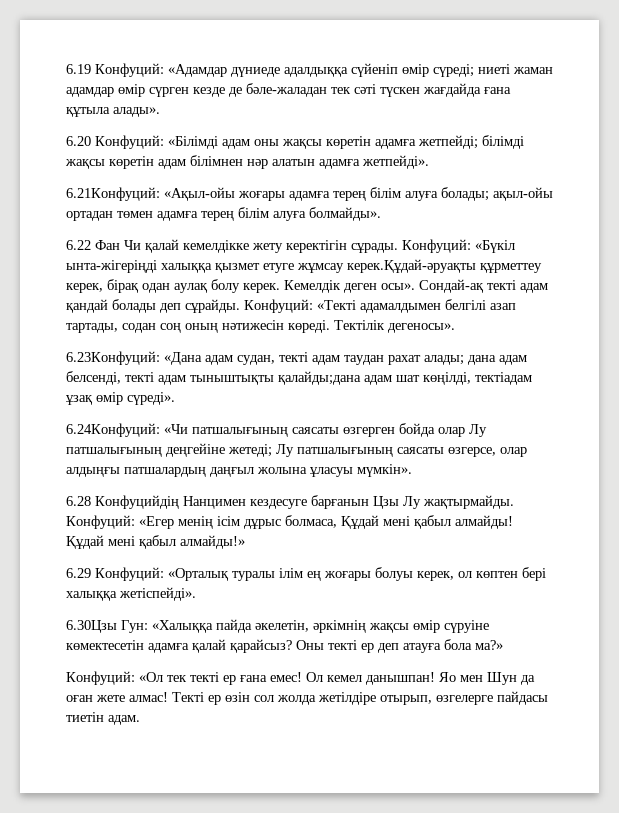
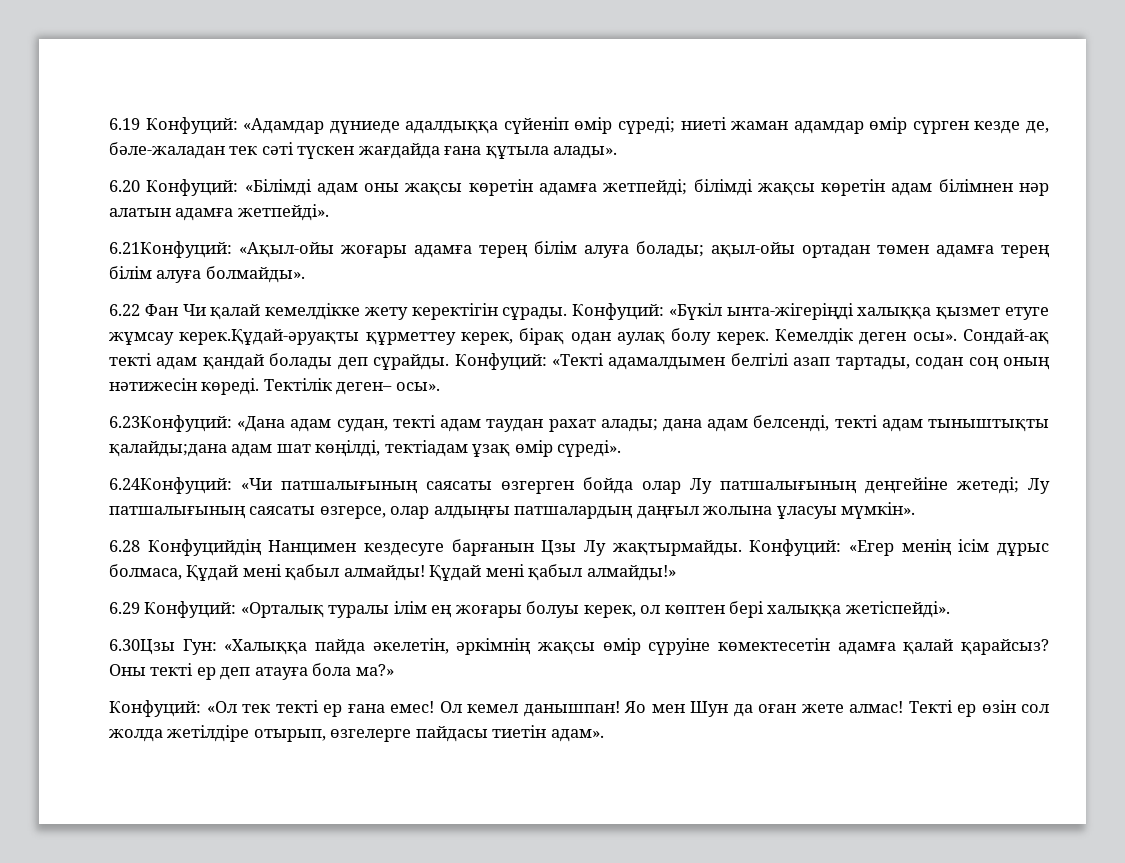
- 6.19 Конфуций: «Адамдар дүниеде адалдыққа сүйеніп өмір сүреді; ниеті жаман адамдар өмір сүрген кезде де бәле-жаладан тек сәті түскен жағдайда ғана құтыла алады».
+ 6.19 Конфуций: «Адамдар дүниеде адалдыққа сүйеніп өмір сүреді; ниеті жаман адамдар өмір сүрген кезде де, бәле-жаладан тек сәті түскен жағдайда ғана құтыла алады».
- Тектілік дегеносы».
+ Тектілік деген– осы».
- Текті ер өзін сол жолда жетілдіре отырып, өзгелерге пайдасы тиетін адам.
+ Текті ер өзін сол жолда жетілдіре отырып, өзгелерге пайдасы тиетін адам».

